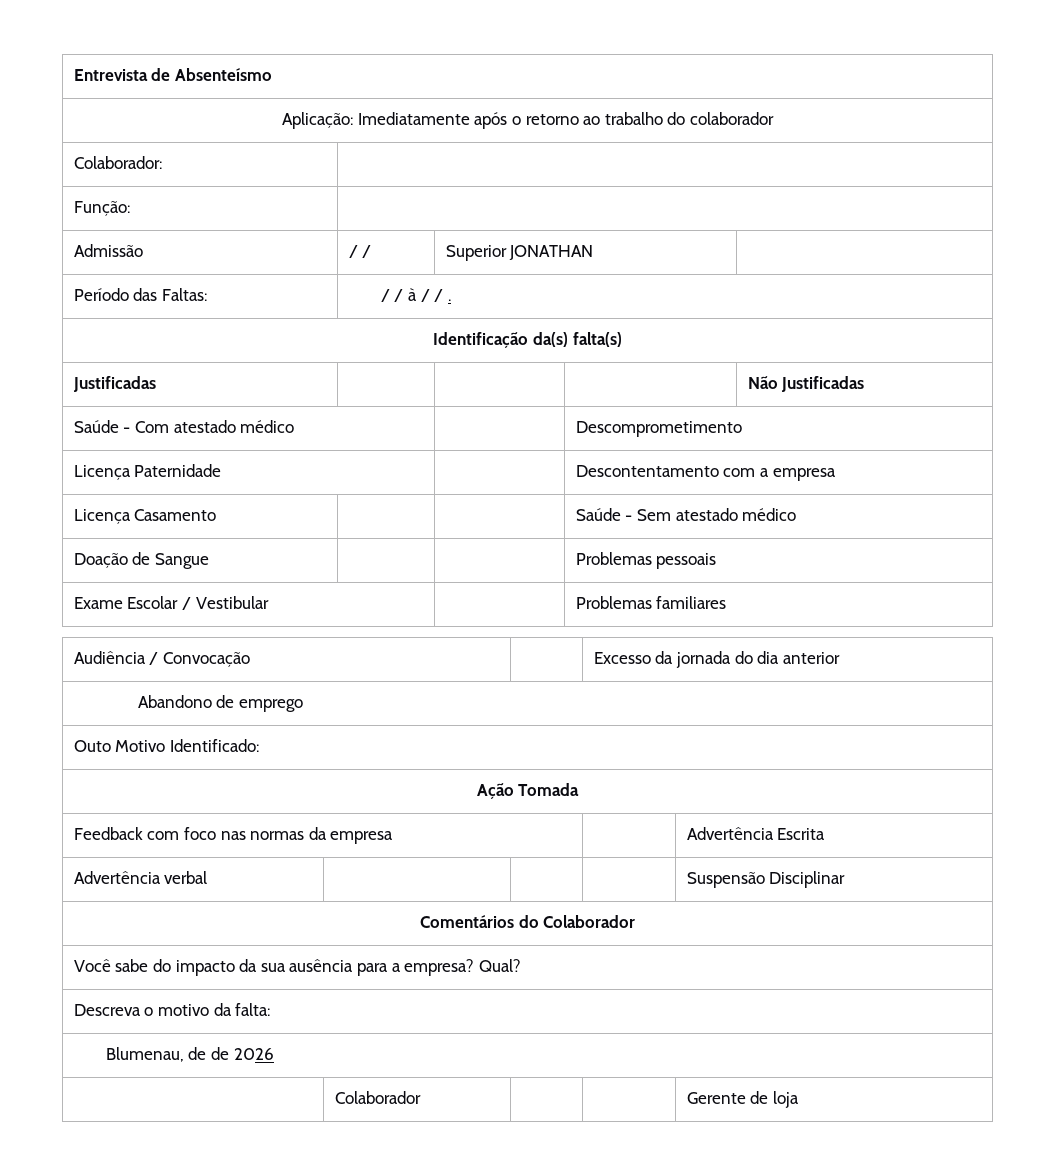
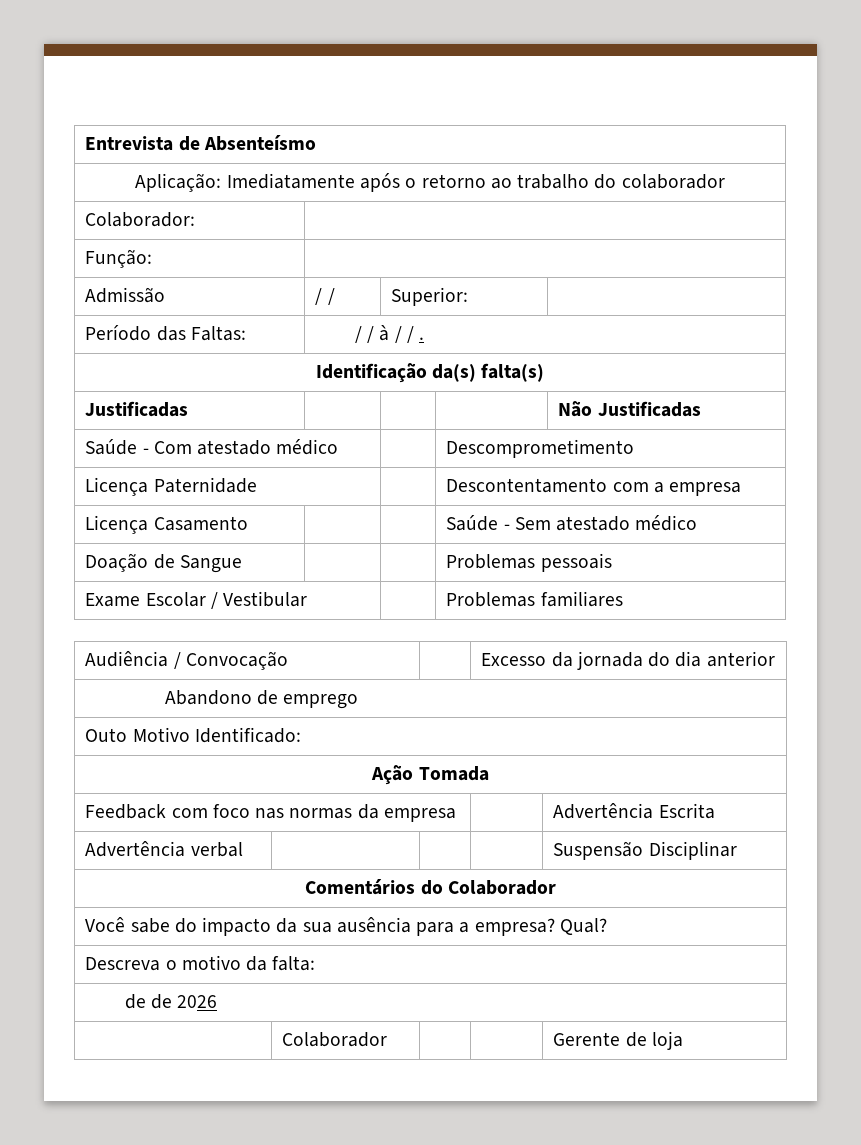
- Admissão | / / | Superior JONATHAN |
+ Admissão | / / | Superior: |
- Blumenau, de de 2026
+ de de 2026

